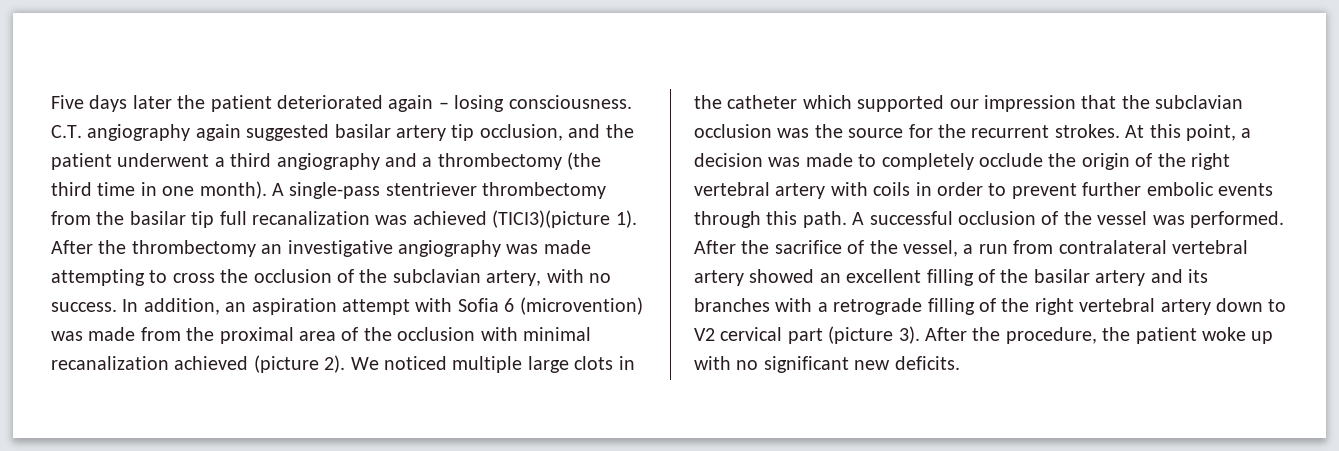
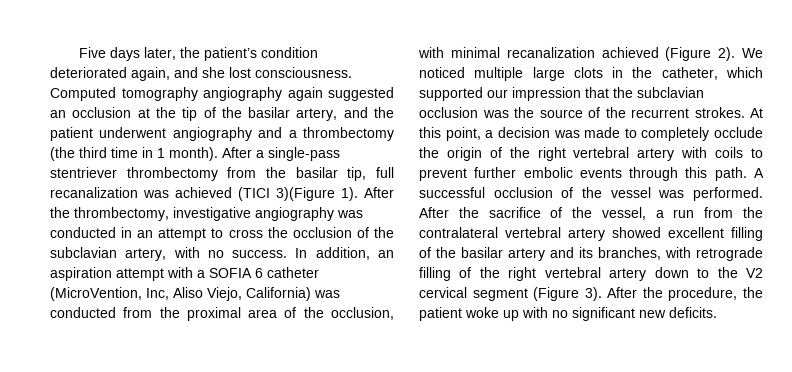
- Five days later the patient deteriorated again – losing consciousness. C.T. angiography again suggested basilar artery tip occlusion, and the patient underwent a third angiography and a thrombectomy (the third time in one month). A single-pass stentriever thrombectomy from the basilar tip full recanalization was achieved (TICI3)(picture 1).
+ Five days later, the patient’s condition deteriorated again, and she lost consciousness. Computed tomography angiography again suggested an occlusion at the tip of the basilar artery, and the patient underwent angiography and a thrombectomy (the third time in 1 month). After a single-pass stentriever thrombectomy from the basilar tip, full recanalization was achieved (TICI 3)(Figure 1).
- After the thrombectomy an investigative angiography was made attempting to cross the occlusion of the subclavian artery, with no success.
+ After the thrombectomy, investigative angiography was conducted in an attempt to cross the occlusion of the subclavian artery, with no success.
- In addition, an aspiration attempt with Sofia 6 (microvention) was made from the proximal area of the occlusion with minimal recanalization achieved (picture 2).
+ In addition, an aspiration attempt with a SOFIA 6 catheter (MicroVention, Inc, Aliso Viejo, California) was conducted from the proximal area of the occlusion, with minimal recanalization achieved (Figure 2).
- We noticed multiple large clots in the catheter which supported our impression that the subclavian occlusion was the source for the recurrent strokes.
+ We noticed multiple large clots in the catheter, which supported our impression that the subclavian occlusion was the source of the recurrent strokes.
- At this point, a decision was made to completely occlude the origin of the right vertebral artery with coils in order to prevent further embolic events through this path.
+ At this point, a decision was made to completely occlude the origin of the right vertebral artery with coils to prevent further embolic events through this path.
- After the sacrifice of the vessel, a run from contralateral vertebral artery showed an excellent filling of the basilar artery and its branches with a retrograde filling of the right vertebral artery down to V2 cervical part (picture 3).
+ After the sacrifice of the vessel, a run from the contralateral vertebral artery showed excellent filling of the basilar artery and its branches, with retrograde filling of the right vertebral artery down to the V2 cervical segment (Figure 3).

